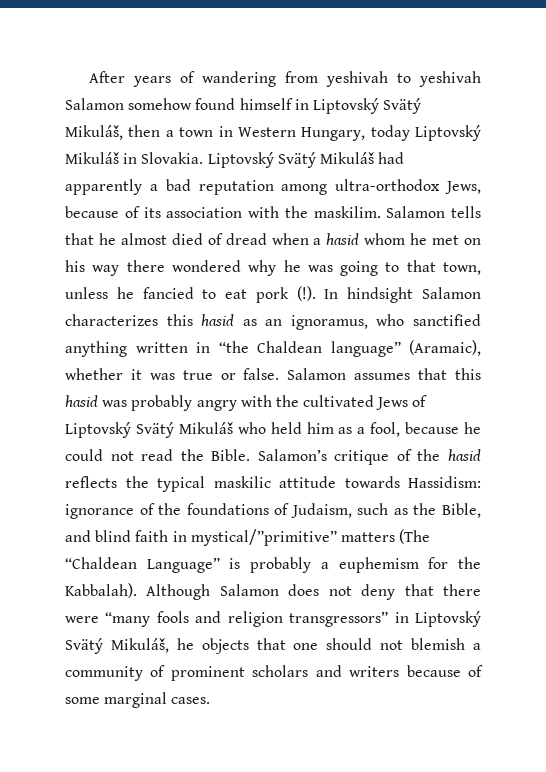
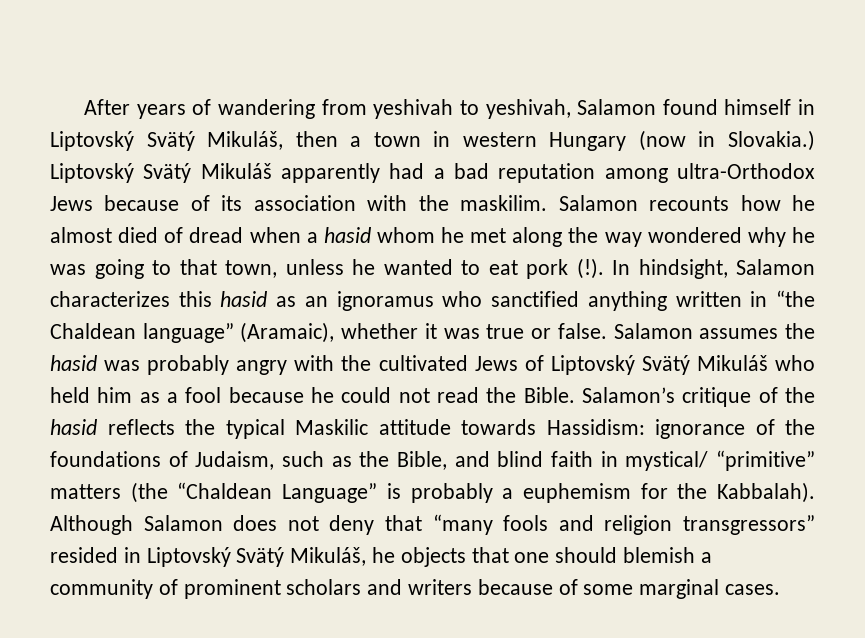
- After years of wandering from yeshivah to yeshivah Salamon somehow found himself in Liptovský Svätý Mikuláš, then a town in Western Hungary, today Liptovský Mikuláš in Slovakia. Liptovský Svätý Mikuláš had apparently a bad reputation among ultra-orthodox Jews, because of its association with the maskilim.
+ After years of wandering from yeshivah to yeshivah, Salamon found himself in Liptovský Svätý Mikuláš, then a town in western Hungary (now in Slovakia.) Liptovský Svätý Mikuláš apparently had a bad reputation among ultra-Orthodox Jews because of its association with the maskilim.
- Salamon tells that he almost died of dread when a hasid whom he met on his way there wondered why he was going to that town, unless he fancied to eat pork (!).
+ Salamon recounts how he almost died of dread when a hasid whom he met along the way wondered why he was going to that town, unless he wanted to eat pork (!).
- In hindsight Salamon characterizes this hasid as an ignoramus, who sanctified anything written in “the Chaldean language” (Aramaic), whether it was true or false.
+ In hindsight, Salamon characterizes this hasid as an ignoramus who sanctified anything written in “the Chaldean language” (Aramaic), whether it was true or false.
- Salamon assumes that this hasid was probably angry with the cultivated Jews of Liptovský Svätý Mikuláš who held him as a fool, because he could not read the Bible.
+ Salamon assumes the hasid was probably angry with the cultivated Jews of Liptovský Svätý Mikuláš who held him as a fool because he could not read the Bible.
- Salamon’s critique of the hasid reflects the typical maskilic attitude towards Hassidism: ignorance of the foundations of Judaism, such as the Bible, and blind faith in mystical/”primitive” matters (The “Chaldean Language” is probably a euphemism for the Kabbalah).
+ Salamon’s critique of the hasid reflects the typical Maskilic attitude towards Hassidism: ignorance of the foundations of Judaism, such as the Bible, and blind faith in mystical/ “primitive” matters (the “Chaldean Language” is probably a euphemism for the Kabbalah).
- Although Salamon does not deny that there were “many fools and religion transgressors” in Liptovský Svätý Mikuláš, he objects that one should not blemish a community of prominent scholars and writers because of some marginal cases.
+ Although Salamon does not deny that “many fools and religion transgressors” resided in Liptovský Svätý Mikuláš, he objects that one should blemish a community of prominent scholars and writers because of some marginal cases.

